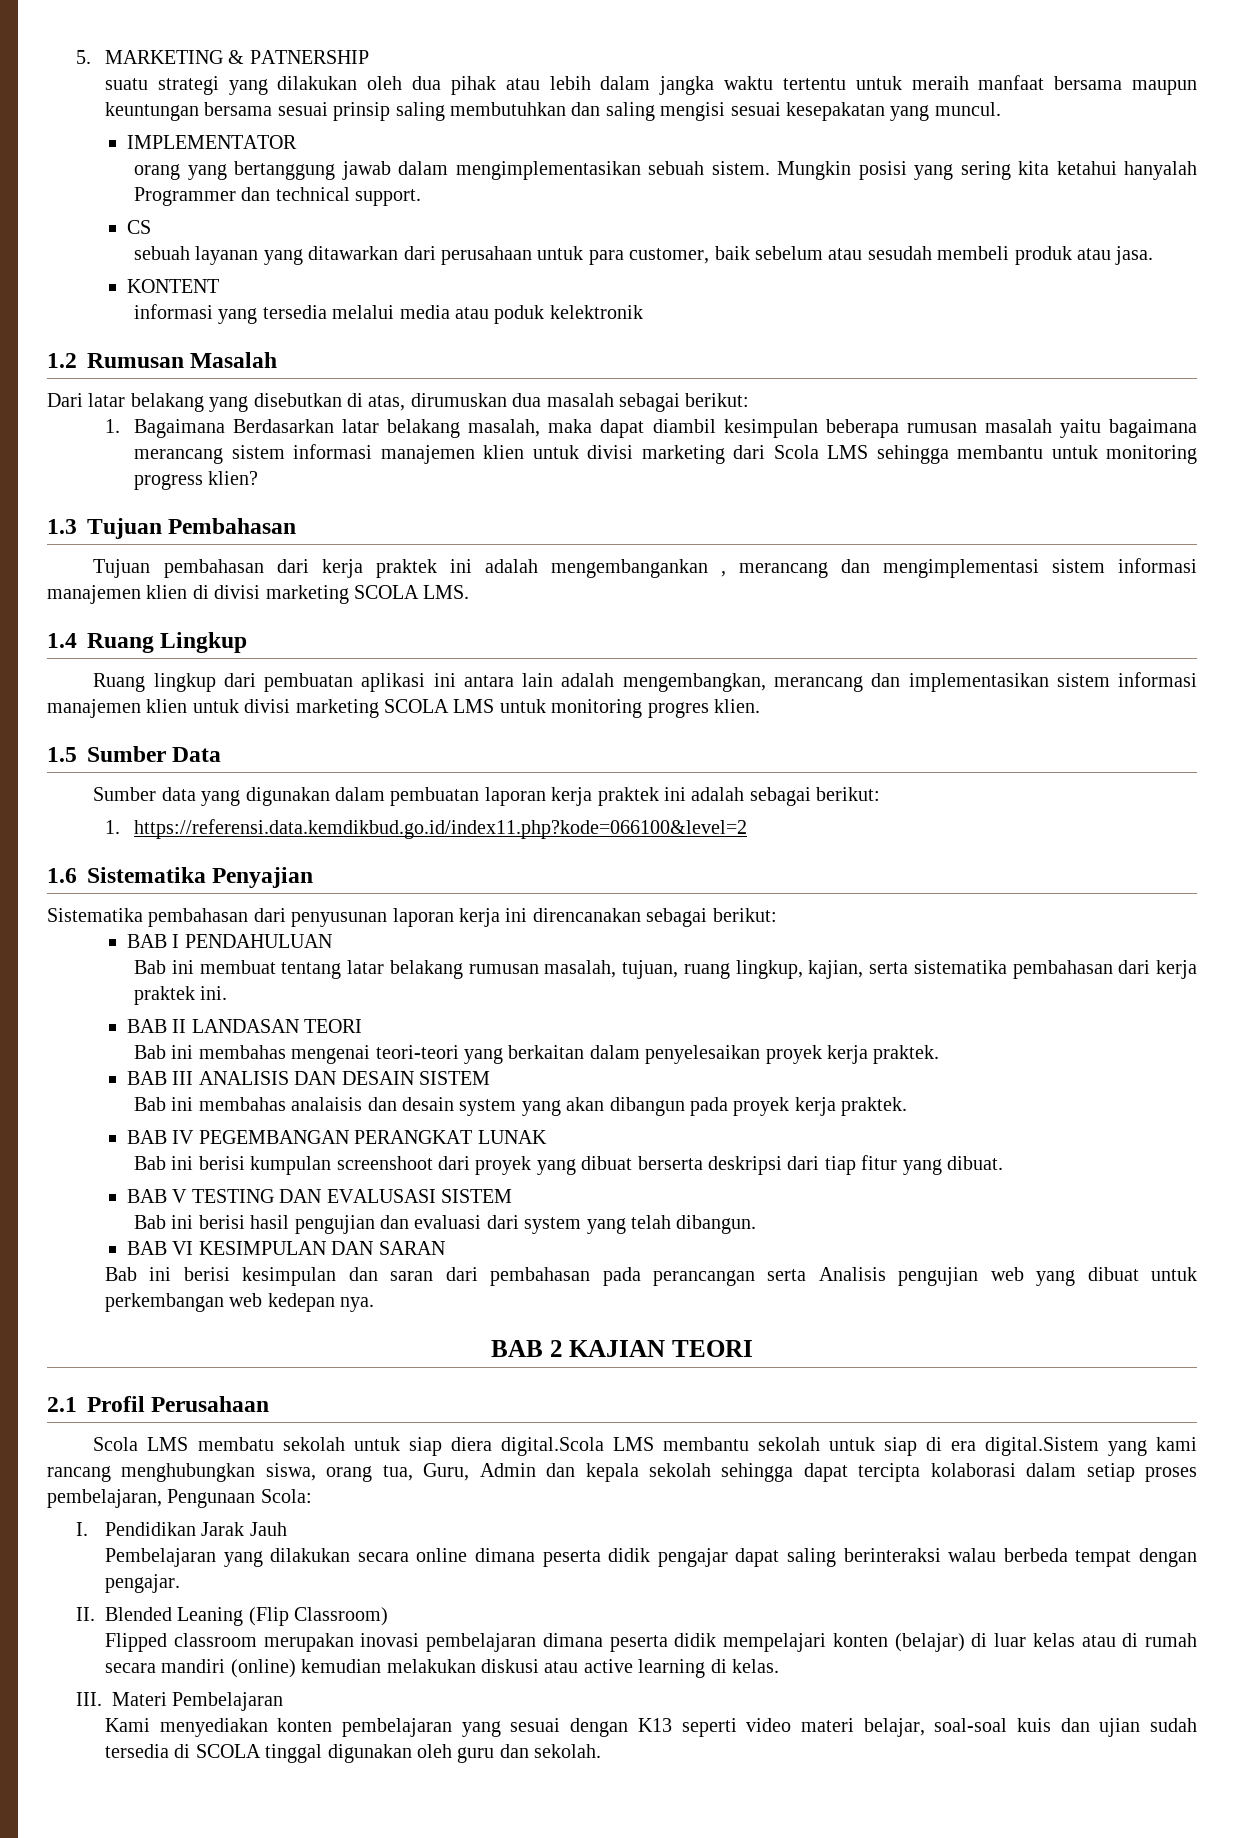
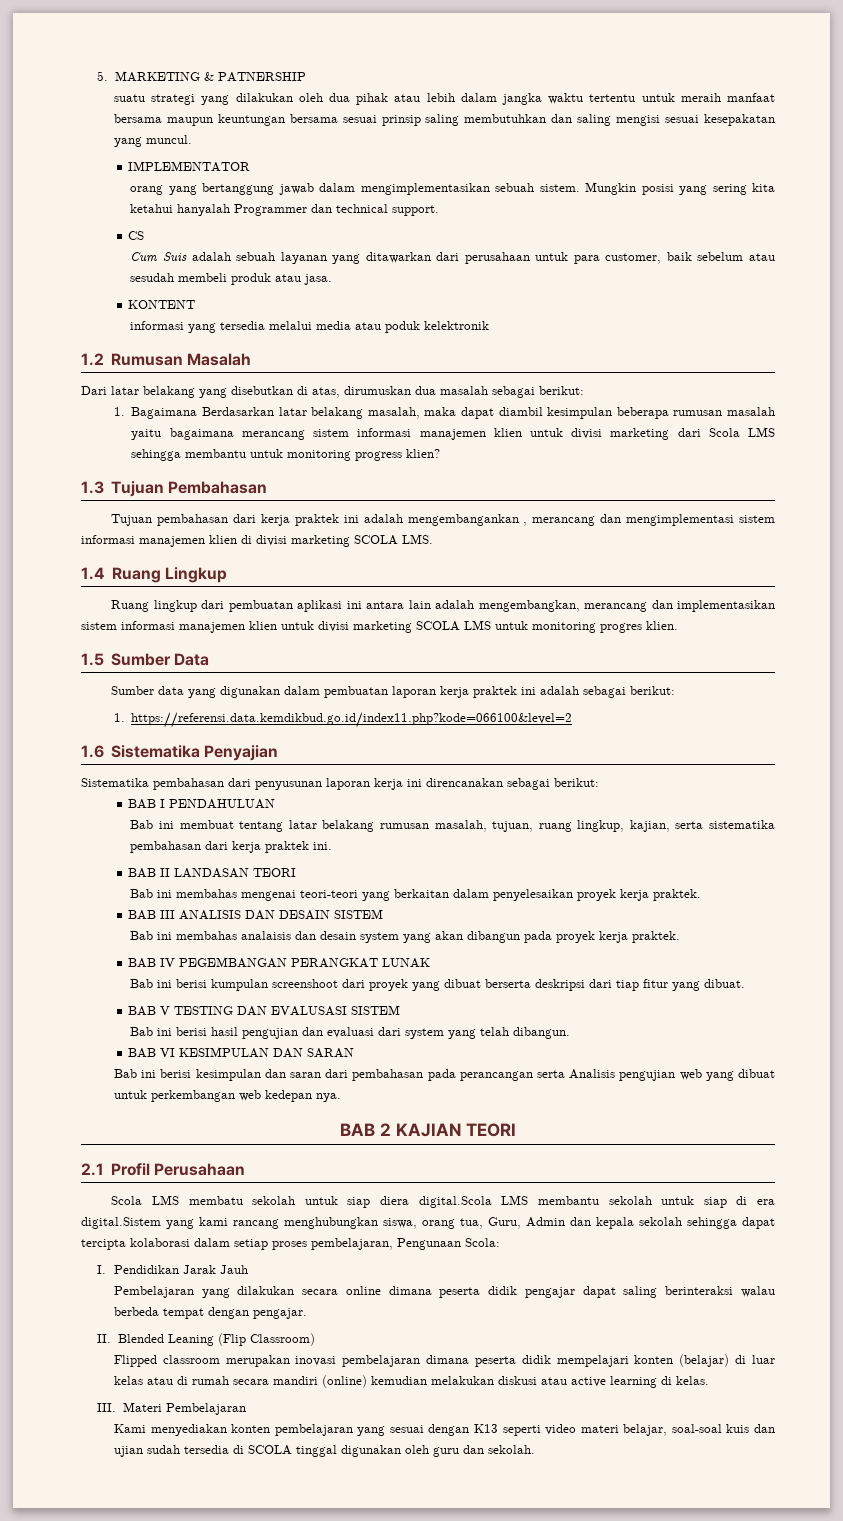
- sebuah layanan yang ditawarkan dari perusahaan untuk para customer, baik sebelum atau sesudah membeli produk atau jasa.
+ Cum Suis adalah sebuah layanan yang ditawarkan dari perusahaan untuk para customer, baik sebelum atau sesudah membeli produk atau jasa.

